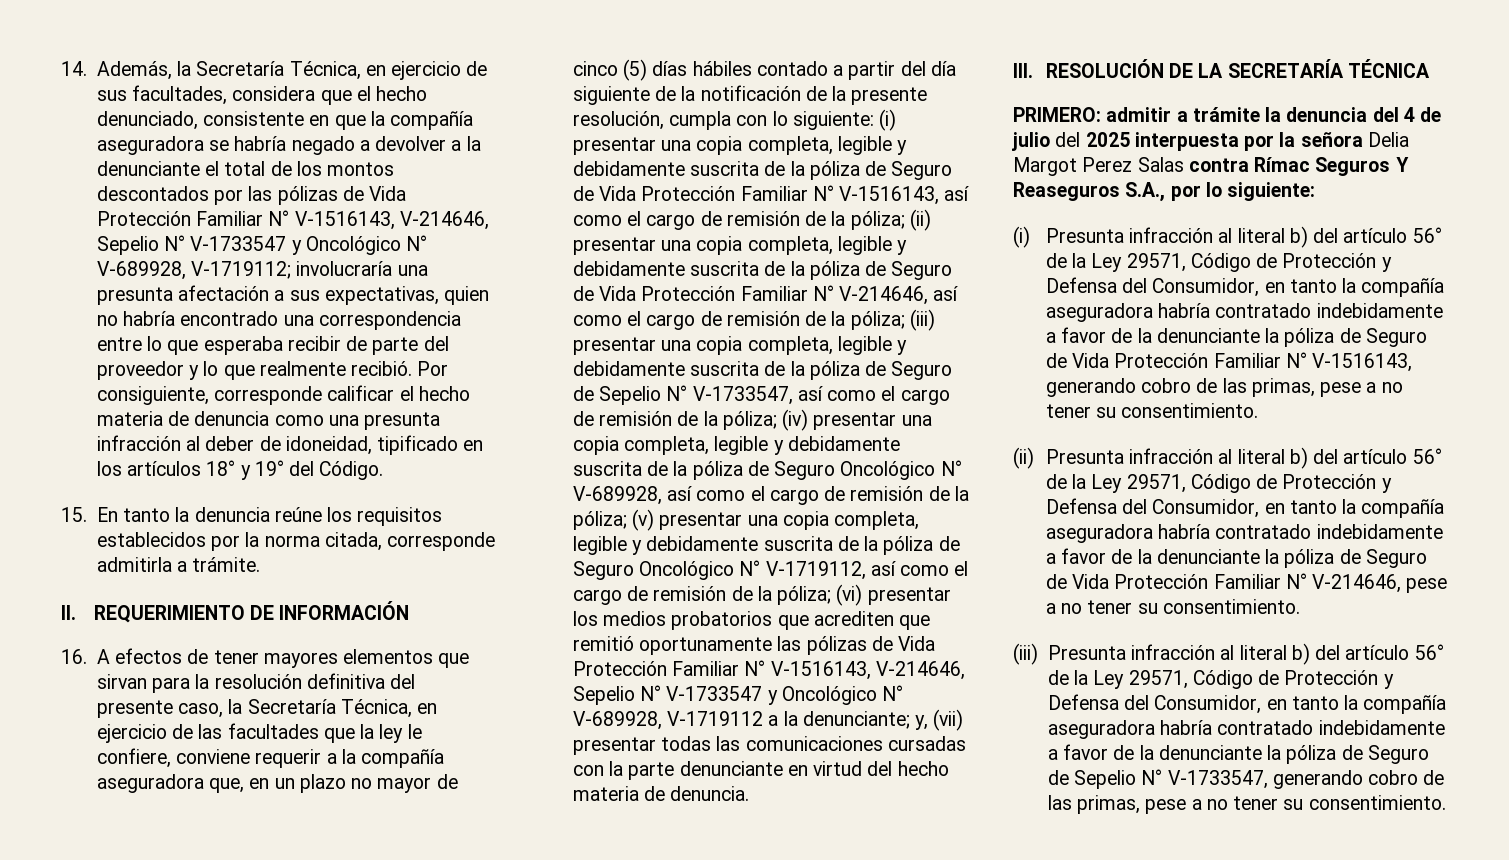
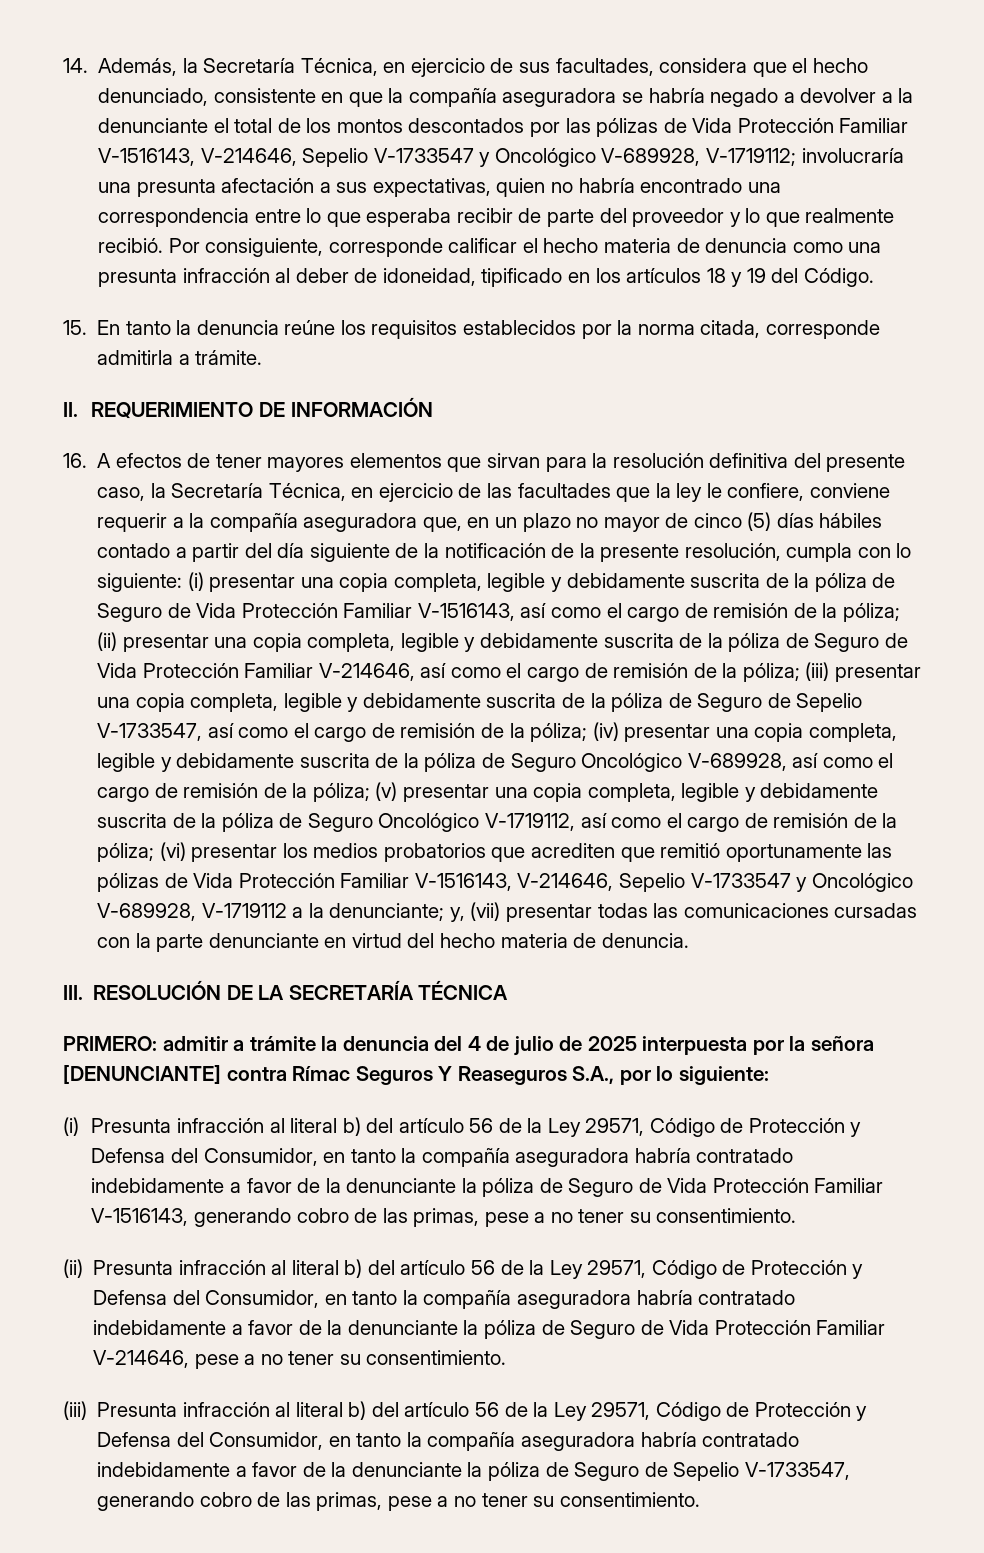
- 14. Además, la Secretaría Técnica, en ejercicio de sus facultades, considera que el hecho denunciado, consistente en que la compañía aseguradora se habría negado a devolver a la denunciante el total de los montos descontados por las pólizas de Vida Protección Familiar N° V-1516143, V-214646, Sepelio N° V-1733547 y Oncológico N° V-689928, V-1719112;
+ 14. Además, la Secretaría Técnica, en ejercicio de sus facultades, considera que el hecho denunciado, consistente en que la compañía aseguradora se habría negado a devolver a la denunciante el total de los montos descontados por las pólizas de Vida Protección Familiar V-1516143, V-214646, Sepelio V-1733547 y Oncológico V-689928, V-1719112;
- Por consiguiente, corresponde calificar el hecho materia de denuncia como una presunta infracción al deber de idoneidad, tipificado en los artículos 18° y 19° del Código.
+ Por consiguiente, corresponde calificar el hecho materia de denuncia como una presunta infracción al deber de idoneidad, tipificado en los artículos 18 y 19 del Código.
- (i) presentar una copia completa, legible y debidamente suscrita de la póliza de Seguro de Vida Protección Familiar N° V-1516143, así como el cargo de remisión de la póliza;
+ (i) presentar una copia completa, legible y debidamente suscrita de la póliza de Seguro de Vida Protección Familiar V-1516143, así como el cargo de remisión de la póliza;
- (ii) presentar una copia completa, legible y debidamente suscrita de la póliza de Seguro de Vida Protección Familiar N° V-214646, así como el cargo de remisión de la póliza;
+ (ii) presentar una copia completa, legible y debidamente suscrita de la póliza de Seguro de Vida Protección Familiar V-214646, así como el cargo de remisión de la póliza;
- (iii) presentar una copia completa, legible y debidamente suscrita de la póliza de Seguro de Sepelio N° V-1733547, así como el cargo de remisión de la póliza;
+ (iii) presentar una copia completa, legible y debidamente suscrita de la póliza de Seguro de Sepelio V-1733547, así como el cargo de remisión de la póliza;
- (iv) presentar una copia completa, legible y debidamente suscrita de la póliza de Seguro Oncológico N° V-689928, así como el cargo de remisión de la póliza;
+ (iv) presentar una copia completa, legible y debidamente suscrita de la póliza de Seguro Oncológico V-689928, así como el cargo de remisión de la póliza;
- (v) presentar una copia completa, legible y debidamente suscrita de la póliza de Seguro Oncológico N° V-1719112, así como el cargo de remisión de la póliza;
+ (v) presentar una copia completa, legible y debidamente suscrita de la póliza de Seguro Oncológico V-1719112, así como el cargo de remisión de la póliza;
- (vi) presentar los medios probatorios que acrediten que remitió oportunamente las pólizas de Vida Protección Familiar N° V-1516143, V-214646, Sepelio N° V-1733547 y Oncológico N° V-689928, V-1719112 a la denunciante;
+ (vi) presentar los medios probatorios que acrediten que remitió oportunamente las pólizas de Vida Protección Familiar V-1516143, V-214646, Sepelio V-1733547 y Oncológico V-689928, V-1719112 a la denunciante;
- PRIMERO: admitir a trámite la denuncia del 4 de julio del 2025 interpuesta por la señora Delia Margot Perez Salas contra Rímac Seguros Y Reaseguros S.A., por lo siguiente:
+ PRIMERO: admitir a trámite la denuncia del 4 de julio de 2025 interpuesta por la señora [DENUNCIANTE] contra Rímac Seguros Y Reaseguros S.A., por lo siguiente:
- (i) Presunta infracción al literal b) del artículo 56° de la Ley 29571, Código de Protección y Defensa del Consumidor, en tanto la compañía aseguradora habría contratado indebidamente a favor de la denunciante la póliza de Seguro de Vida Protección Familiar N° V-1516143, generando cobro de las primas, pese a no tener su consentimiento.
+ (i) Presunta infracción al literal b) del artículo 56 de la Ley 29571, Código de Protección y Defensa del Consumidor, en tanto la compañía aseguradora habría contratado indebidamente a favor de la denunciante la póliza de Seguro de Vida Protección Familiar V-1516143, generando cobro de las primas, pese a no tener su consentimiento.
- (ii) Presunta infracción al literal b) del artículo 56° de la Ley 29571, Código de Protección y Defensa del Consumidor, en tanto la compañía aseguradora habría contratado indebidamente a favor de la denunciante la póliza de Seguro de Vida Protección Familiar N° V-214646, pese a no tener su consentimiento.
+ (ii) Presunta infracción al literal b) del artículo 56 de la Ley 29571, Código de Protección y Defensa del Consumidor, en tanto la compañía aseguradora habría contratado indebidamente a favor de la denunciante la póliza de Seguro de Vida Protección Familiar V-214646, pese a no tener su consentimiento.
- (iii) Presunta infracción al literal b) del artículo 56° de la Ley 29571, Código de Protección y Defensa del Consumidor, en tanto la compañía aseguradora habría contratado indebidamente a favor de la denunciante la póliza de Seguro de Sepelio N° V-1733547, generando cobro de las primas, pese a no tener su consentimiento.
+ (iii) Presunta infracción al literal b) del artículo 56 de la Ley 29571, Código de Protección y Defensa del Consumidor, en tanto la compañía aseguradora habría contratado indebidamente a favor de la denunciante la póliza de Seguro de Sepelio V-1733547, generando cobro de las primas, pese a no tener su consentimiento.

